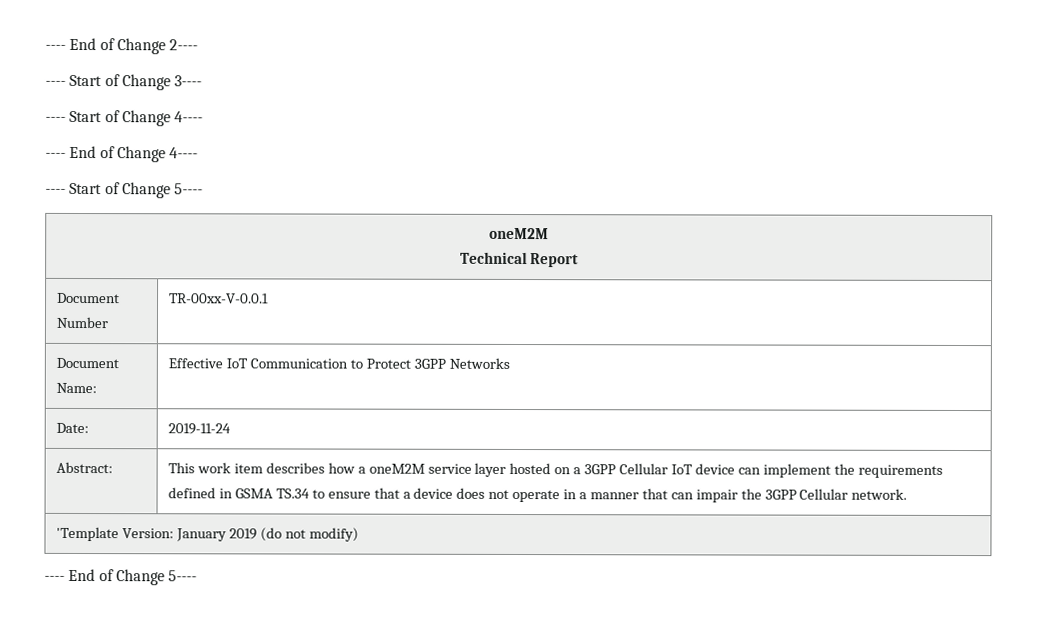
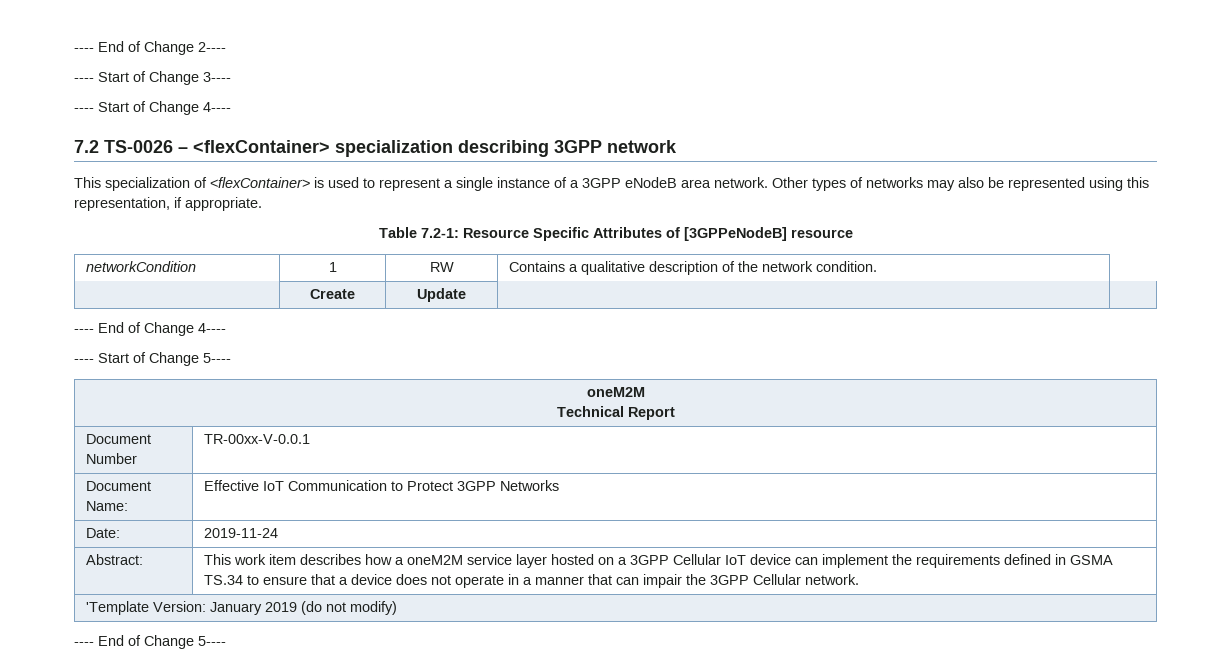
+ 7.2 TS-0026 – <flexContainer> specialization describing 3GPP network
+ This specialization of <flexContainer> is used to represent a single instance of a 3GPP eNodeB area network. Other types of networks may also be represented using this representation, if appropriate.
+ Table 7.2-1: Resource Specific Attributes of [3GPPeNodeB] resource
+ networkCondition | 1 | RW | Contains a qualitative description of the network condition.
+ | Create | Update | |

